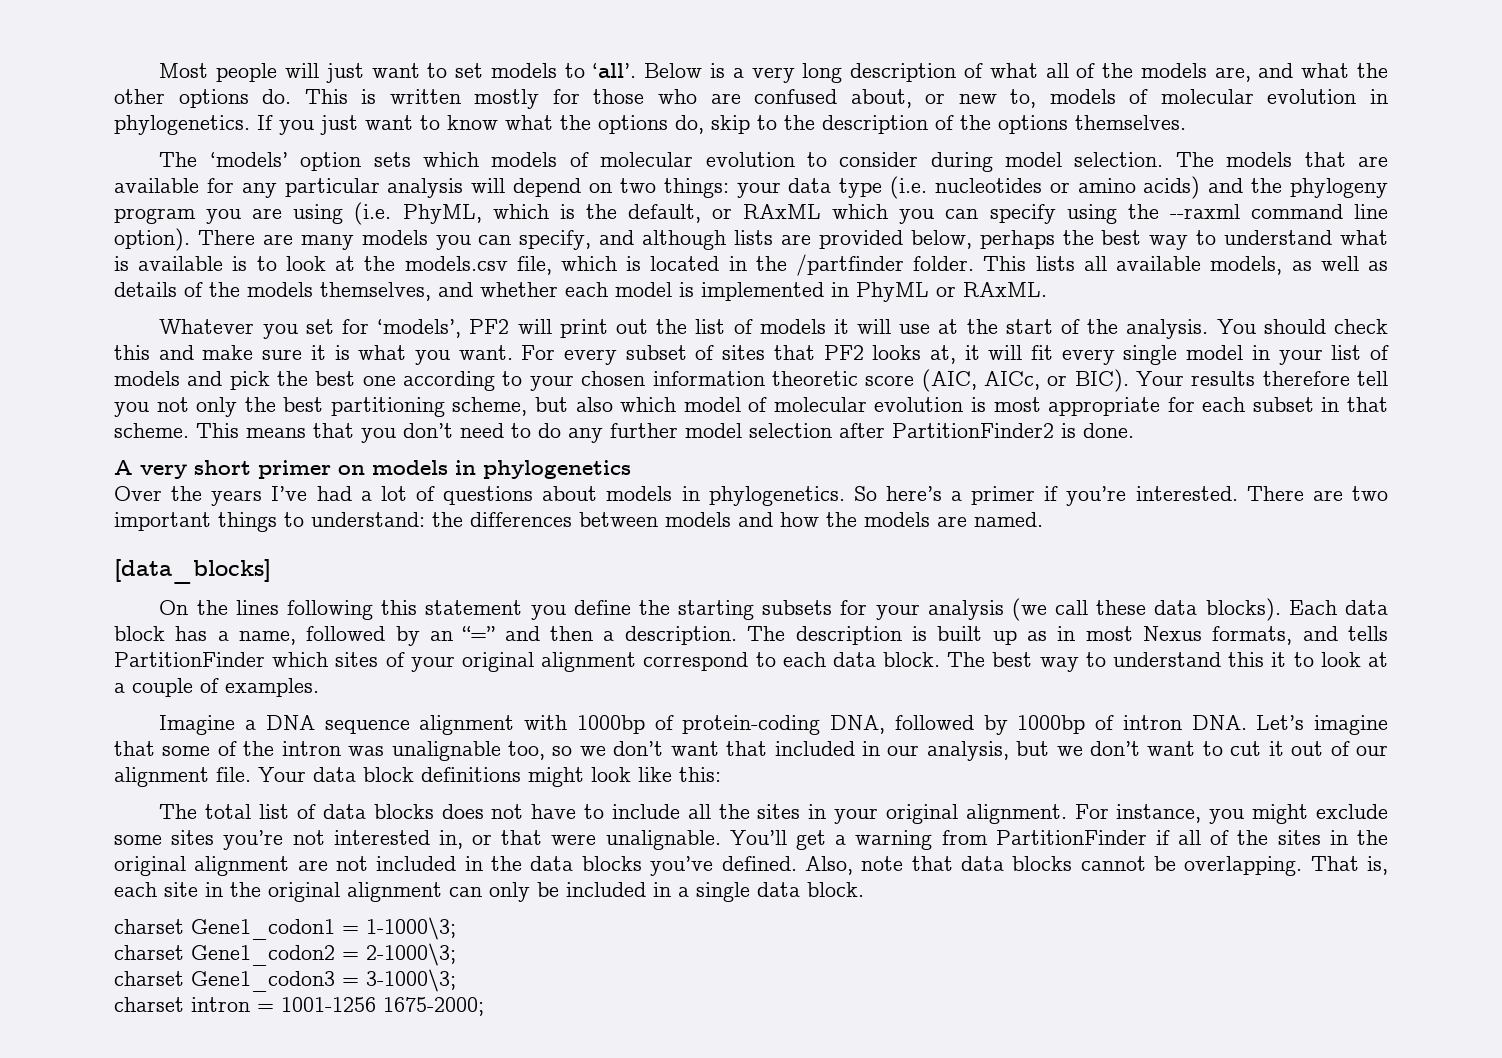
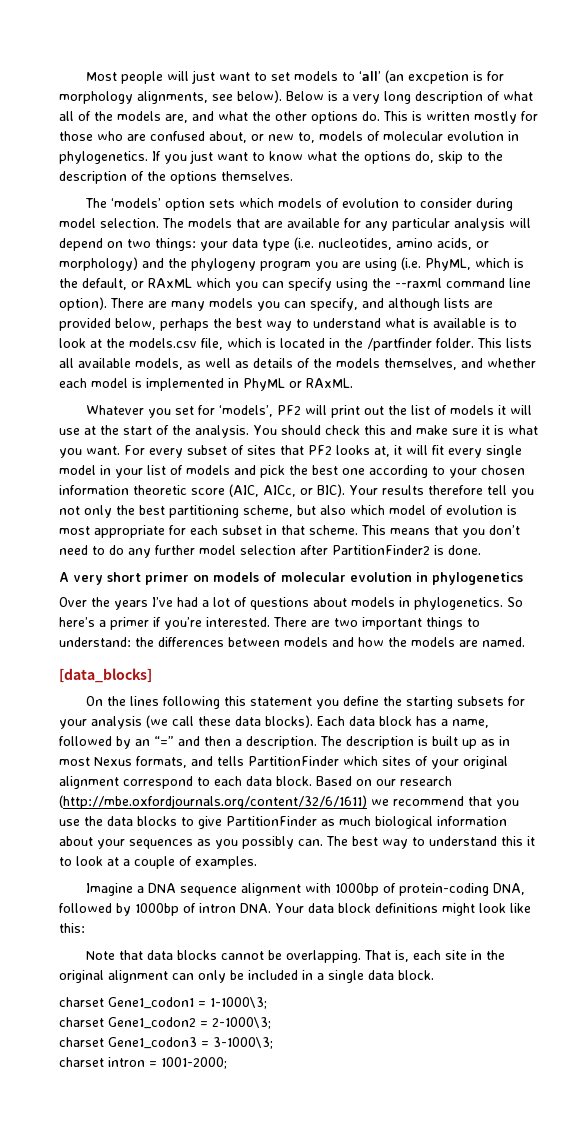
- Most people will just want to set models to ‘all’.
+ Most people will just want to set models to ‘all’ (an excpetion is for morphology alignments, see below).
- The ‘models’ option sets which models of molecular evolution to consider during model selection.
+ The ‘models’ option sets which models of evolution to consider during model selection.
- The models that are available for any particular analysis will depend on two things: your data type (i.e. nucleotides or amino acids) and the phylogeny program you are using (i.e. PhyML, which is the default, or RAxML which you can specify using the --raxml command line option).
+ The models that are available for any particular analysis will depend on two things: your data type (i.e. nucleotides, amino acids, or morphology) and the phylogeny program you are using (i.e. PhyML, which is the default, or RAxML which you can specify using the --raxml command line option).
- Your results therefore tell you not only the best partitioning scheme, but also which model of molecular evolution is most appropriate for each subset in that scheme.
+ Your results therefore tell you not only the best partitioning scheme, but also which model of evolution is most appropriate for each subset in that scheme.
- A very short primer on models in phylogenetics
+ A very short primer on models of molecular evolution in phylogenetics
+ Based on our research (http://mbe.oxfordjournals.org/content/32/6/1611) we recommend that you use the data blocks to give PartitionFinder as much biological information about your sequences as you possibly can.
- Imagine a DNA sequence alignment with 1000bp of protein-coding DNA, followed by 1000bp of intron DNA. Let’s imagine that some of the intron was unalignable too, so we don’t want that included in our analysis, but we don’t want to cut it out of our alignment file. Your data block definitions might look like this:
+ Imagine a DNA sequence alignment with 1000bp of protein-coding DNA, followed by 1000bp of intron DNA. Your data block definitions might look like this:
- The total list of data blocks does not have to include all the sites in your original alignment. For instance, you might exclude some sites you’re not interested in, or that were unalignable. You’ll get a warning from PartitionFinder if all of the sites in the original alignment are not included in the data blocks you’ve defined. Also, note that data blocks cannot be overlapping.
+ Note that data blocks cannot be overlapping.
- charset intron = 1001-1256 1675-2000;
+ charset intron = 1001-2000;

